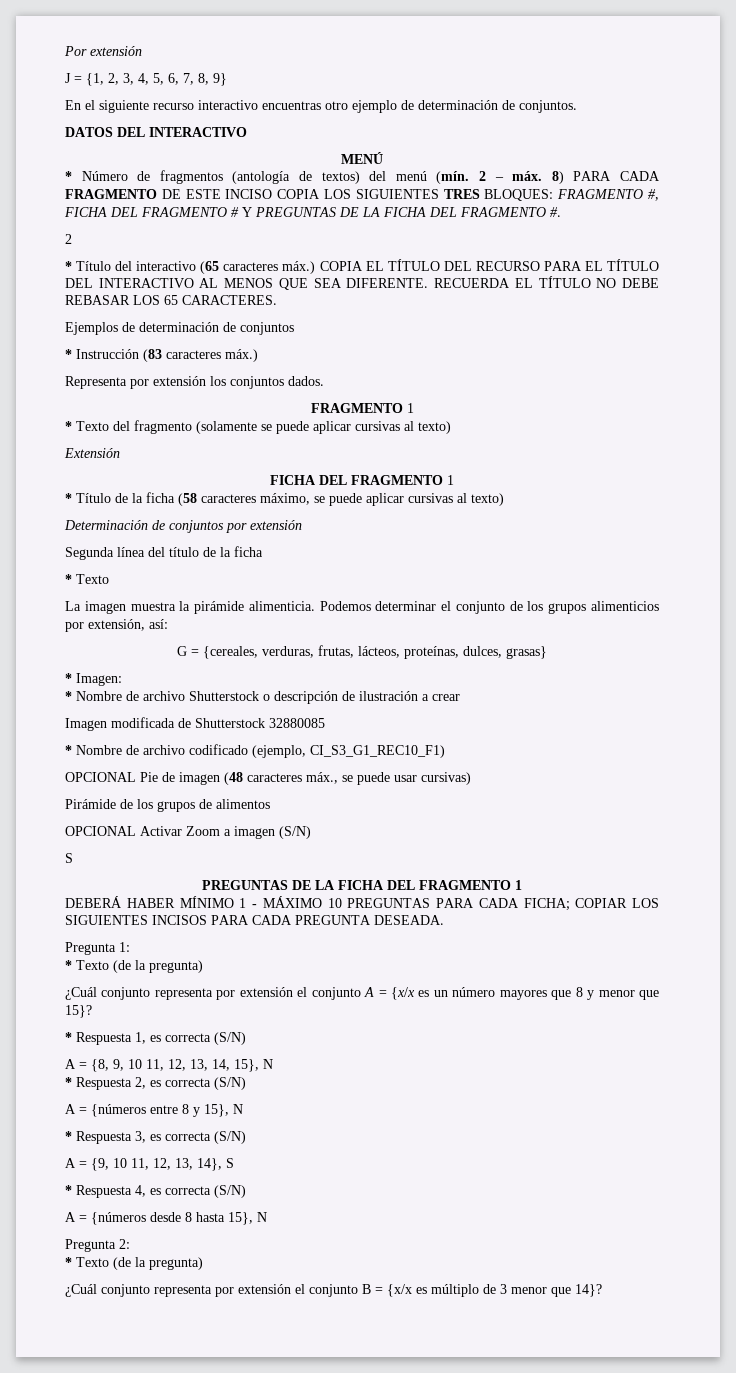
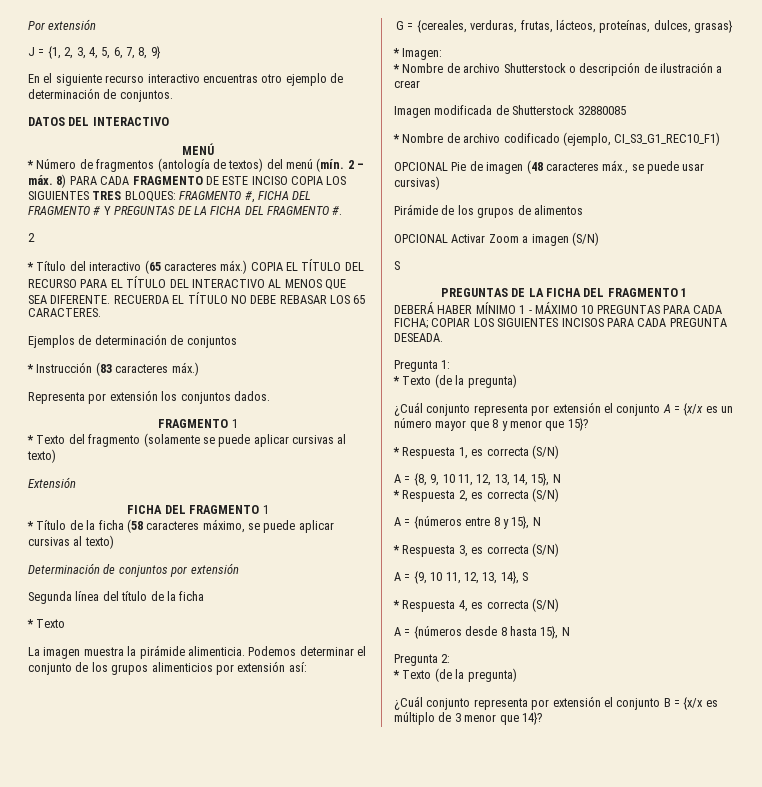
- Podemos determinar el conjunto de los grupos alimenticios por extensión, así:
+ Podemos determinar el conjunto de los grupos alimenticios por extensión así:
- ¿Cuál conjunto representa por extensión el conjunto A = {x/x es un número mayores que 8 y menor que 15}?
+ ¿Cuál conjunto representa por extensión el conjunto A = {x/x es un número mayor que 8 y menor que 15}?

